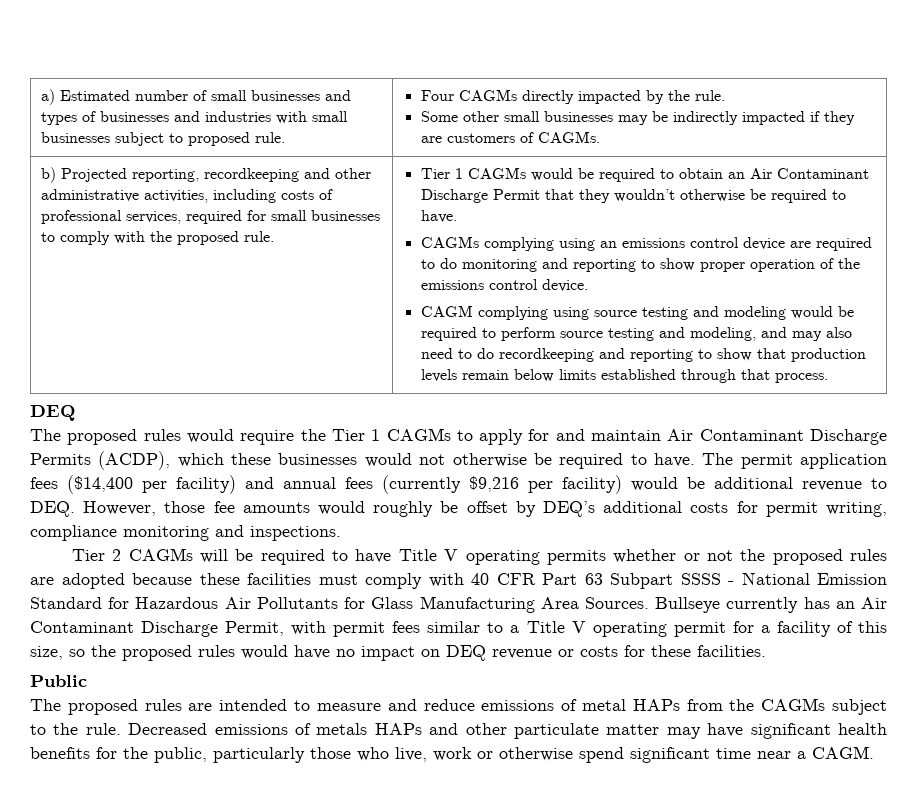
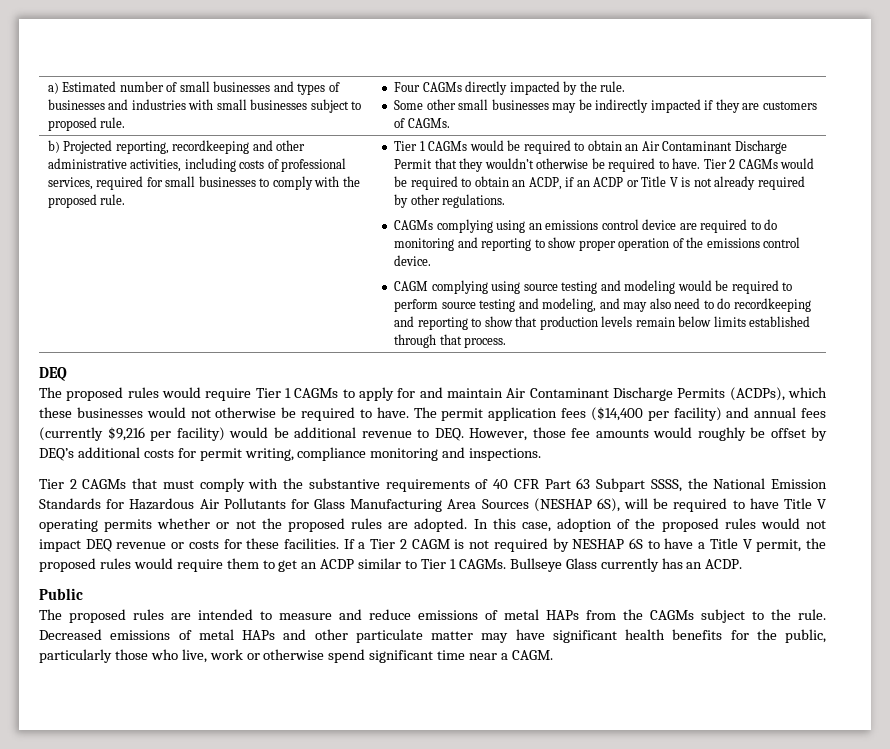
+ Tier 2 CAGMs would be required to obtain an ACDP, if an ACDP or Title V is not already required by other regulations.
- The proposed rules would require the Tier 1 CAGMs to apply for and maintain Air Contaminant Discharge Permits (ACDP), which these businesses would not otherwise be required to have.
+ The proposed rules would require Tier 1 CAGMs to apply for and maintain Air Contaminant Discharge Permits (ACDPs), which these businesses would not otherwise be required to have.
- Tier 2 CAGMs will be required to have Title V operating permits whether or not the proposed rules are adopted because these facilities must comply with 40 CFR Part 63 Subpart SSSS - National Emission Standard for Hazardous Air Pollutants for Glass Manufacturing Area Sources. Bullseye currently has an Air Contaminant Discharge Permit, with permit fees similar to a Title V operating permit for a facility of this size, so the proposed rules would have no impact on DEQ revenue or costs for these facilities.
+ Tier 2 CAGMs that must comply with the substantive requirements of 40 CFR Part 63 Subpart SSSS, the National Emission Standards for Hazardous Air Pollutants for Glass Manufacturing Area Sources (NESHAP 6S), will be required to have Title V operating permits whether or not the proposed rules are adopted. In this case, adoption of the proposed rules would not impact DEQ revenue or costs for these facilities. If a Tier 2 CAGM is not required by NESHAP 6S to have a Title V permit, the proposed rules would require them to get an ACDP similar to Tier 1 CAGMs. Bullseye Glass currently has an ACDP.
- Decreased emissions of metals HAPs and other particulate matter may have significant health benefits for the public, particularly those who live, work or otherwise spend significant time near a CAGM.
+ Decreased emissions of metal HAPs and other particulate matter may have significant health benefits for the public, particularly those who live, work or otherwise spend significant time near a CAGM.

